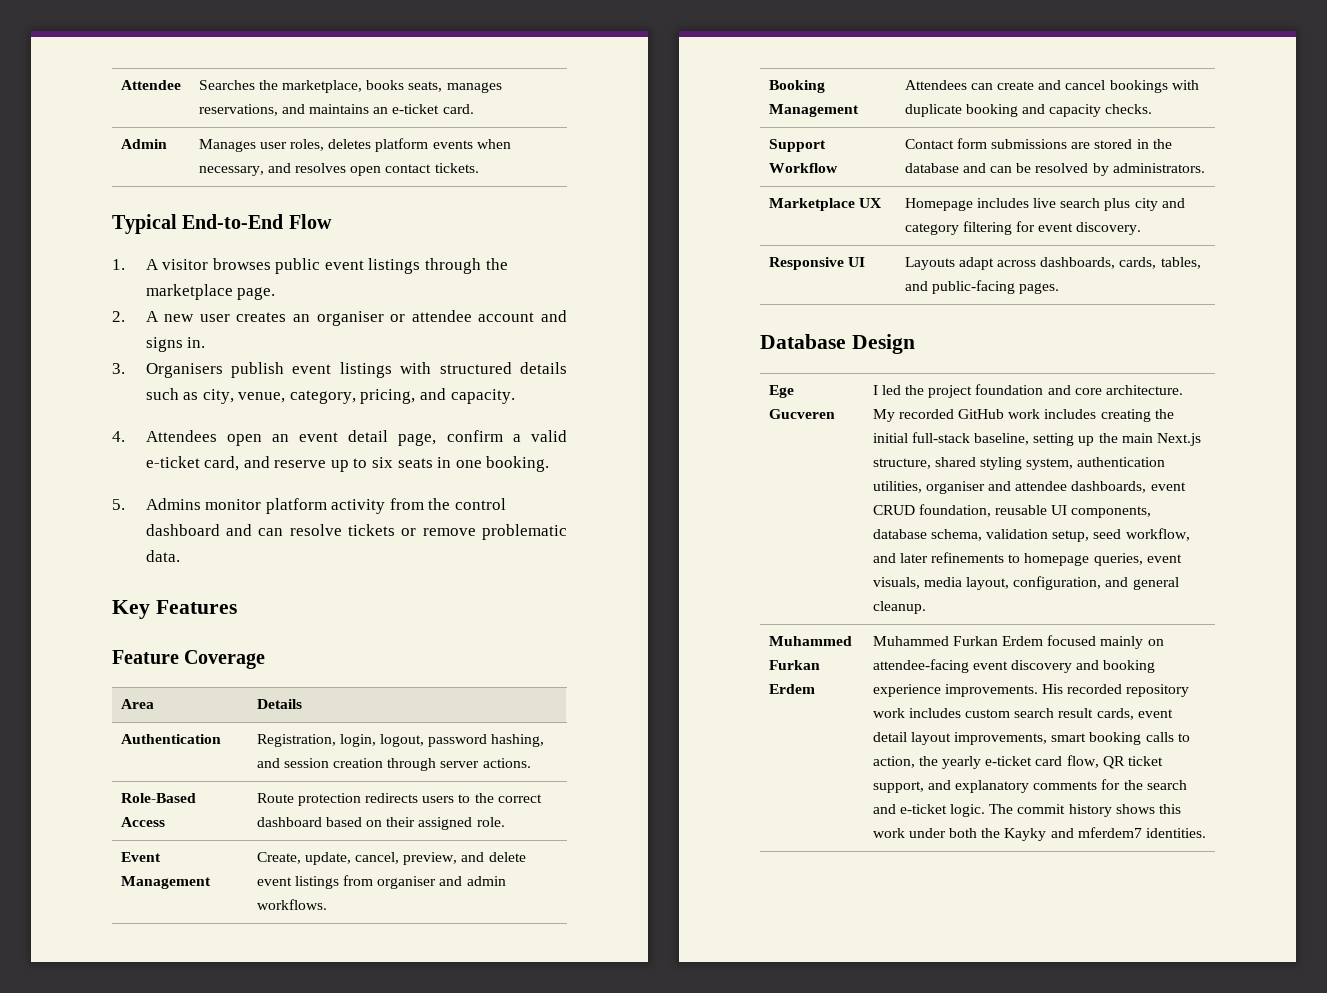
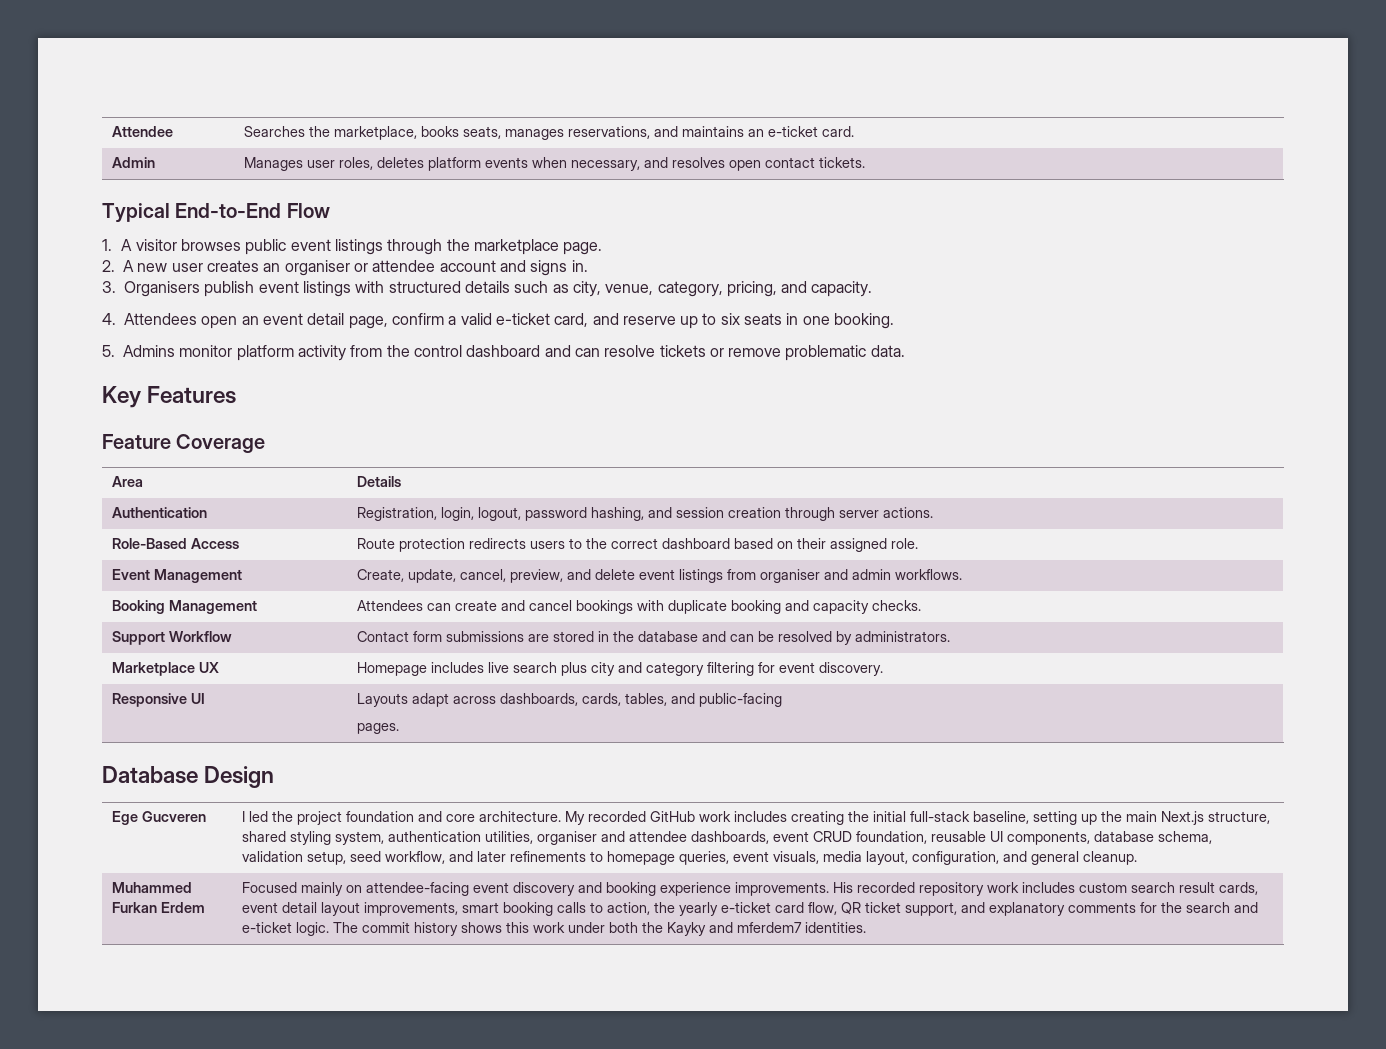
- Responsive UI | Layouts adapt across dashboards, cards, tables, and public-facing pages.
+ Responsive UI | Layouts adapt across dashboards, cards, tables, and public-facing
+ pages.
- Muhammed Furkan Erdem focused mainly on attendee-facing event discovery and booking experience improvements.
+ Focused mainly on attendee-facing event discovery and booking experience improvements.

